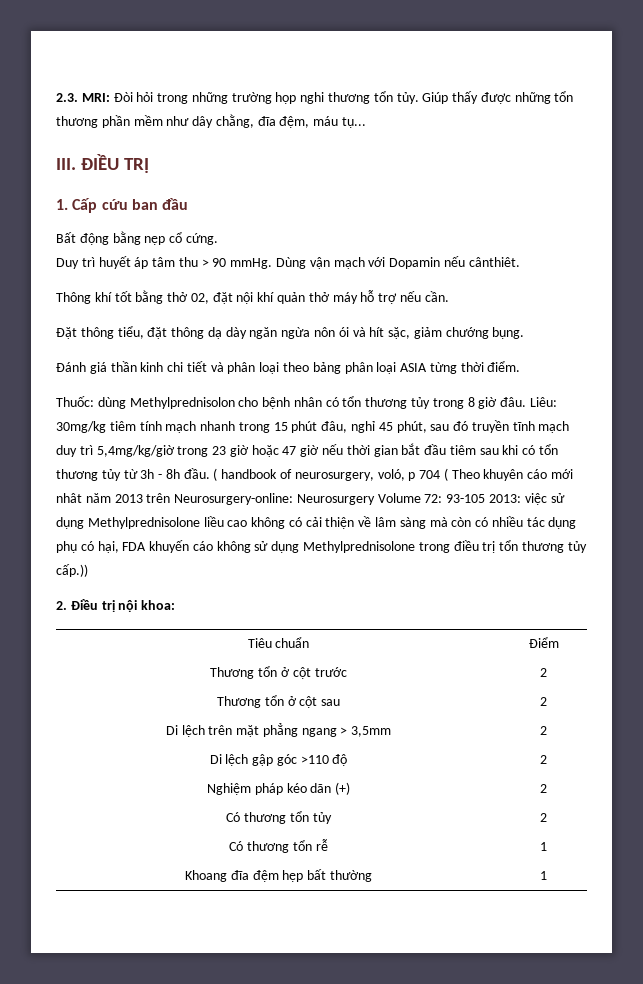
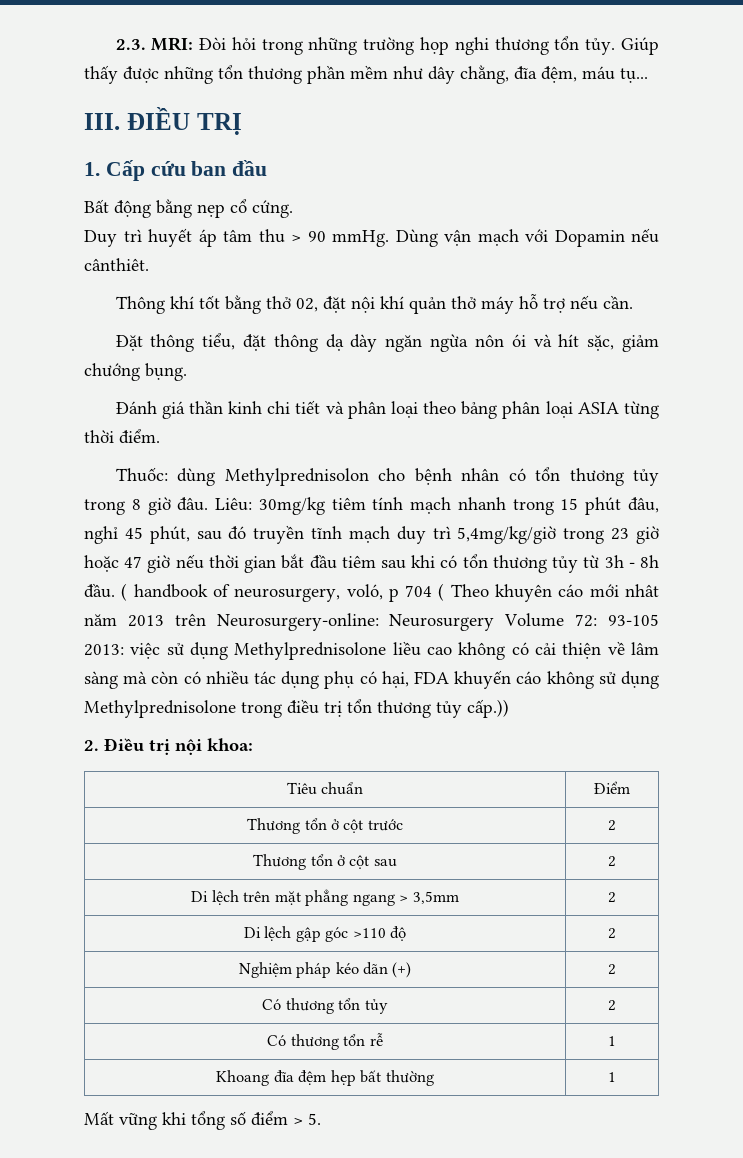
+ Mất vững khi tổng số điểm > 5.

